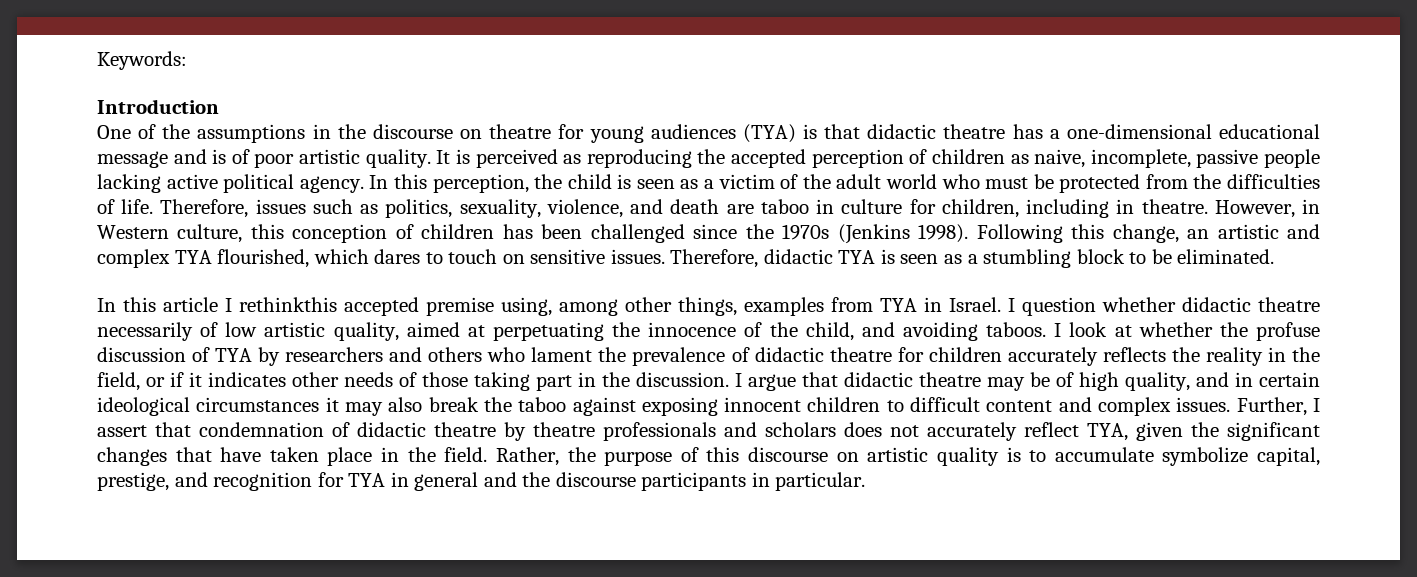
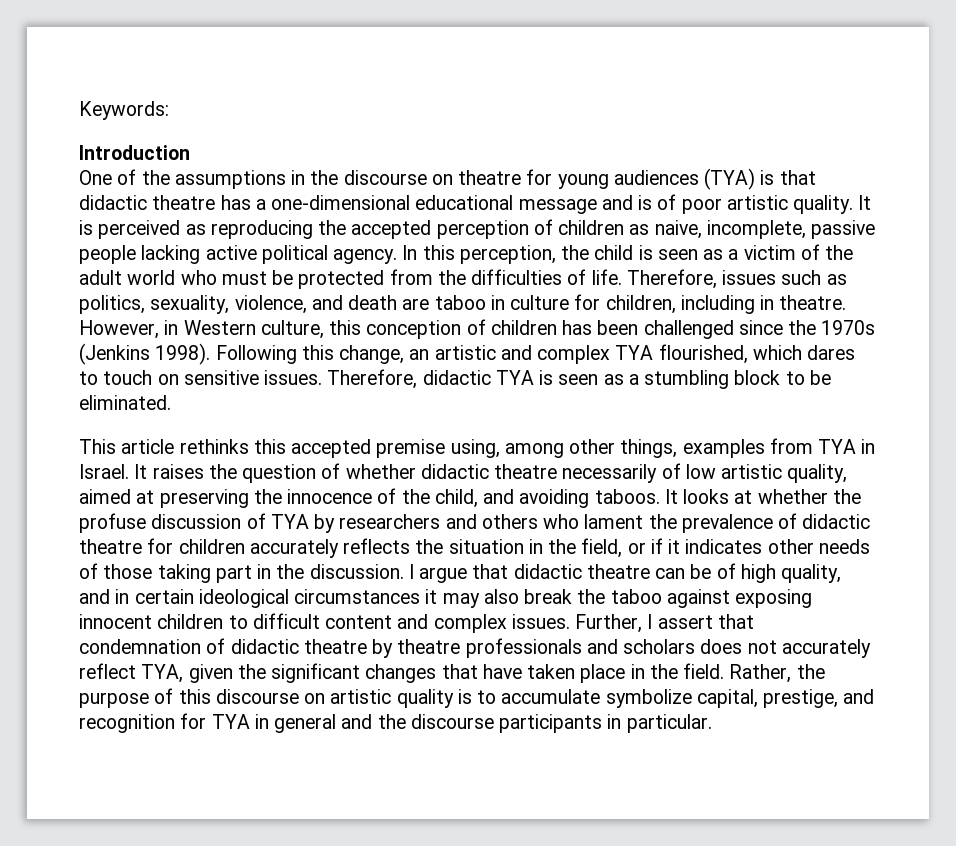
- In this article I rethinkthis accepted premise using, among other things, examples from TYA in Israel.
+ This article rethinks this accepted premise using, among other things, examples from TYA in Israel.
- I question whether didactic theatre necessarily of low artistic quality, aimed at perpetuating the innocence of the child, and avoiding taboos.
+ It raises the question of whether didactic theatre necessarily of low artistic quality, aimed at preserving the innocence of the child, and avoiding taboos.
- I look at whether the profuse discussion of TYA by researchers and others who lament the prevalence of didactic theatre for children accurately reflects the reality in the field, or if it indicates other needs of those taking part in the discussion.
+ It looks at whether the profuse discussion of TYA by researchers and others who lament the prevalence of didactic theatre for children accurately reflects the situation in the field, or if it indicates other needs of those taking part in the discussion.
- I argue that didactic theatre may be of high quality, and in certain ideological circumstances it may also break the taboo against exposing innocent children to difficult content and complex issues.
+ I argue that didactic theatre can be of high quality, and in certain ideological circumstances it may also break the taboo against exposing innocent children to difficult content and complex issues.

